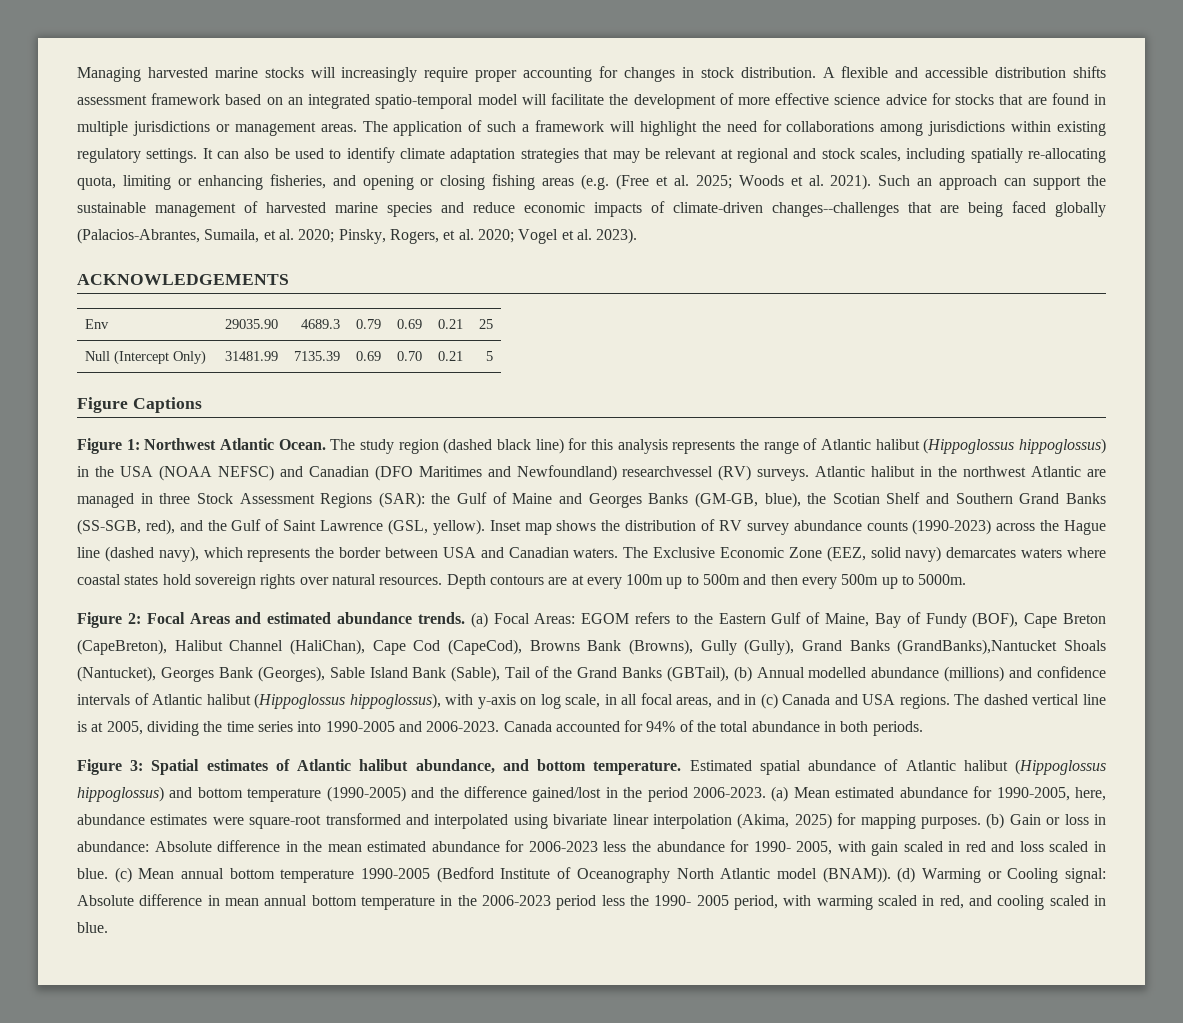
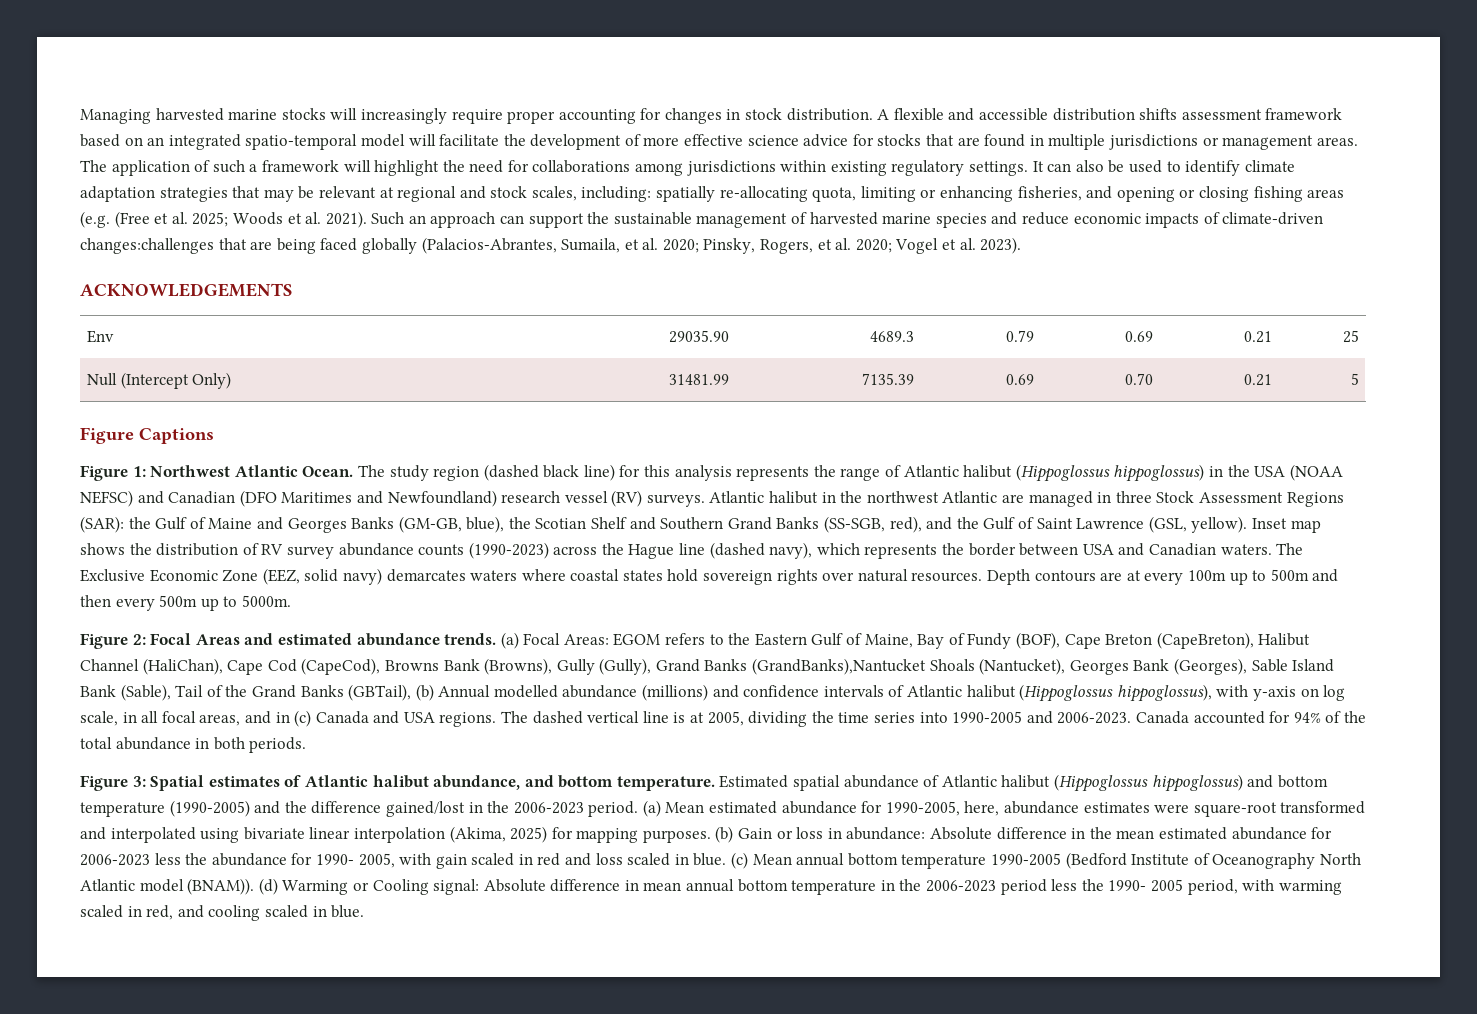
- It can also be used to identify climate adaptation strategies that may be relevant at regional and stock scales, including spatially re-allocating quota, limiting or enhancing fisheries, and opening or closing fishing areas (e.g. (Free et al. 2025; Woods et al. 2021).
+ It can also be used to identify climate adaptation strategies that may be relevant at regional and stock scales, including: spatially re-allocating quota, limiting or enhancing fisheries, and opening or closing fishing areas (e.g. (Free et al. 2025; Woods et al. 2021).
- Such an approach can support the sustainable management of harvested marine species and reduce economic impacts of climate-driven changes--challenges that are being faced globally (Palacios-Abrantes, Sumaila, et al. 2020; Pinsky, Rogers, et al. 2020; Vogel et al. 2023).
+ Such an approach can support the sustainable management of harvested marine species and reduce economic impacts of climate-driven changes:challenges that are being faced globally (Palacios-Abrantes, Sumaila, et al. 2020; Pinsky, Rogers, et al. 2020; Vogel et al. 2023).
- The study region (dashed black line) for this analysis represents the range of Atlantic halibut (Hippoglossus hippoglossus) in the USA (NOAA NEFSC) and Canadian (DFO Maritimes and Newfoundland) researchvessel (RV) surveys.
+ The study region (dashed black line) for this analysis represents the range of Atlantic halibut (Hippoglossus hippoglossus) in the USA (NOAA NEFSC) and Canadian (DFO Maritimes and Newfoundland) research vessel (RV) surveys.
- Estimated spatial abundance of Atlantic halibut (Hippoglossus hippoglossus) and bottom temperature (1990-2005) and the difference gained/lost in the period 2006-2023.
+ Estimated spatial abundance of Atlantic halibut (Hippoglossus hippoglossus) and bottom temperature (1990-2005) and the difference gained/lost in the 2006-2023 period.

